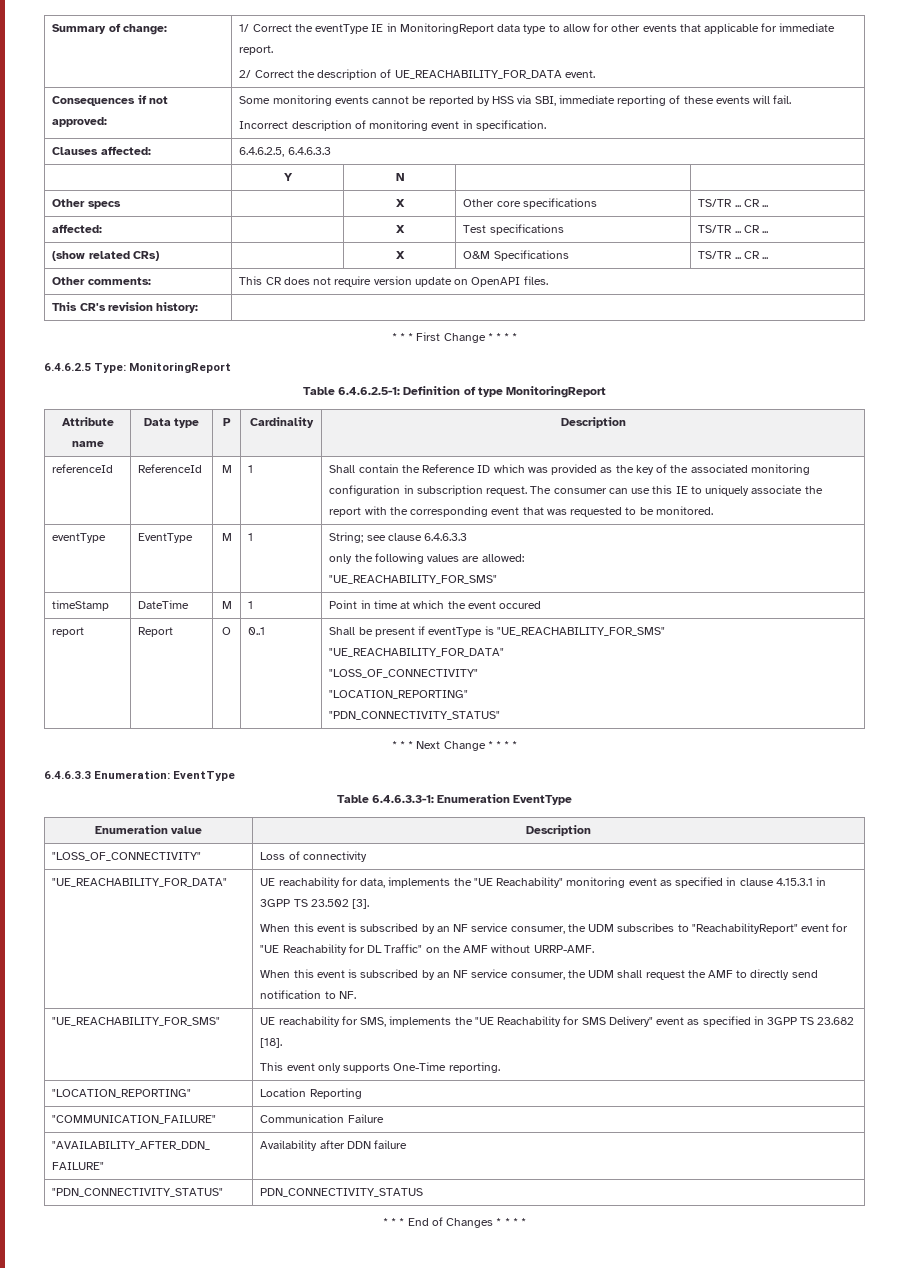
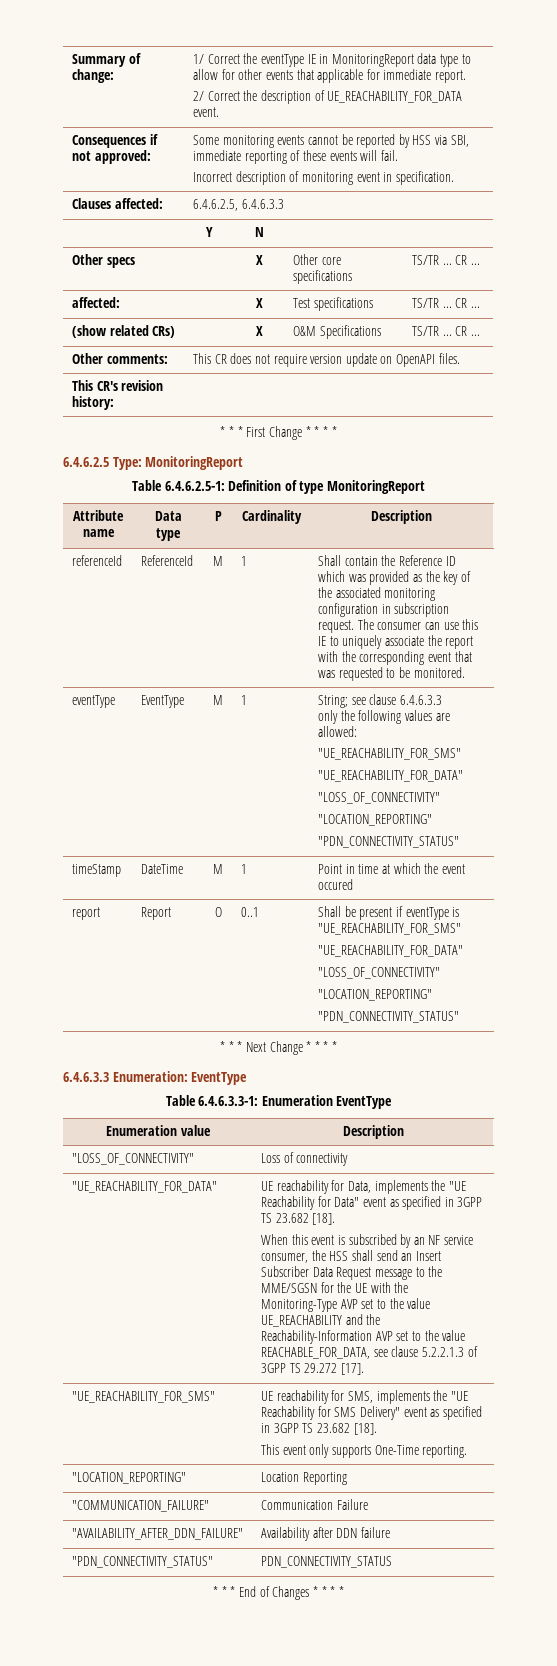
  eventType | EventType | M | 1 | String; see clause 6.4.6.3.3
  only the following values are allowed:
  "UE_REACHABILITY_FOR_SMS"
+ "UE_REACHABILITY_FOR_DATA"
+ "LOSS_OF_CONNECTIVITY"
+ "LOCATION_REPORTING"
+ "PDN_CONNECTIVITY_STATUS"
- UE reachability for data, implements the "UE Reachability" monitoring event as specified in clause 4.15.3.1 in 3GPP TS 23.502 [3].
+ UE reachability for Data, implements the "UE Reachability for Data" event as specified in 3GPP TS 23.682 [18].
- When this event is subscribed by an NF service consumer, the UDM subscribes to "ReachabilityReport" event for "UE Reachability for DL Traffic" on the AMF without URRP-AMF.
- When this event is subscribed by an NF service consumer, the UDM shall request the AMF to directly send notification to NF.
+ When this event is subscribed by an NF service consumer, the HSS shall send an Insert Subscriber Data Request message to the MME/SGSN for the UE with the Monitoring-Type AVP set to the value UE_REACHABILITY and the Reachability-Information AVP set to the value REACHABLE_FOR_DATA, see clause 5.2.2.1.3 of 3GPP TS 29.272 [17].

